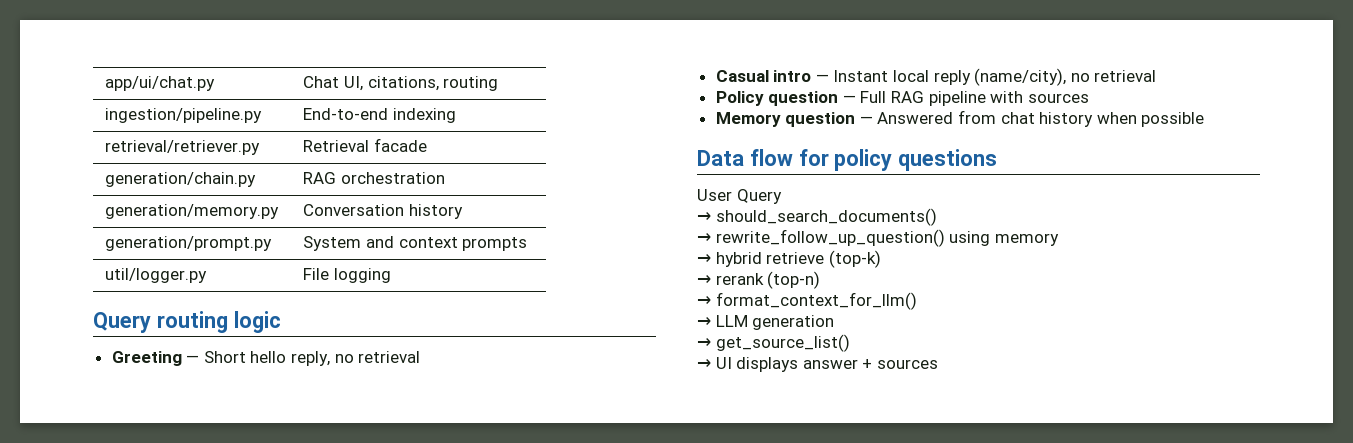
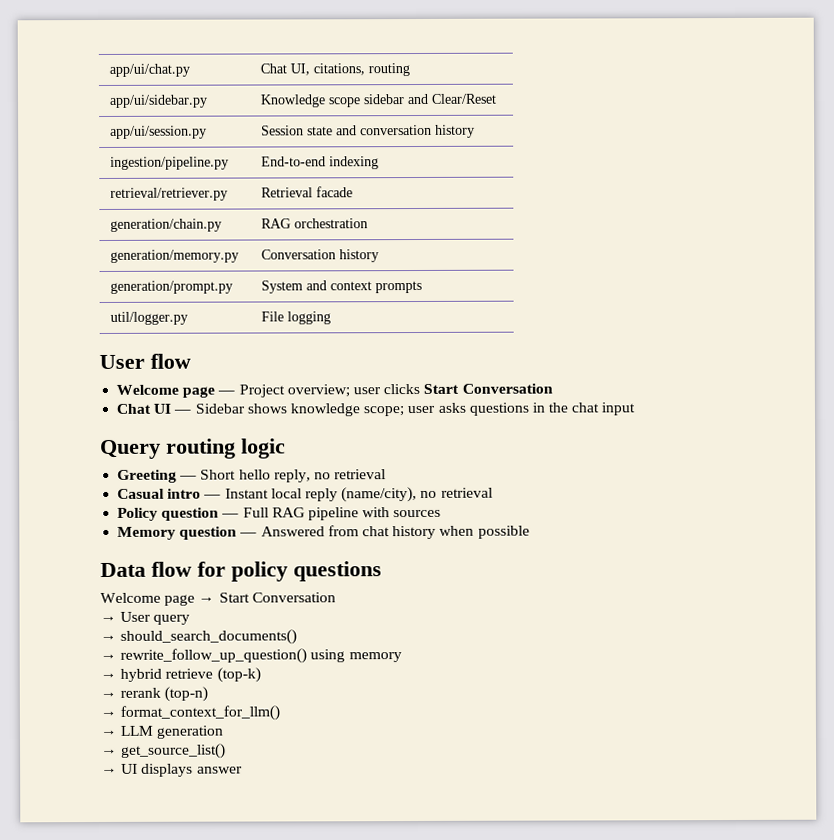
+ app/ui/sidebar.py | Knowledge scope sidebar and Clear/Reset
+ app/ui/session.py | Session state and conversation history
+ User flow
+ Welcome page — Project overview; user clicks Start Conversation
+ Chat UI — Sidebar shows knowledge scope; user asks questions in the chat input
- User Query
+ Welcome page → Start Conversation
+ → User query
- → UI displays answer + sources
+ → UI displays answer

